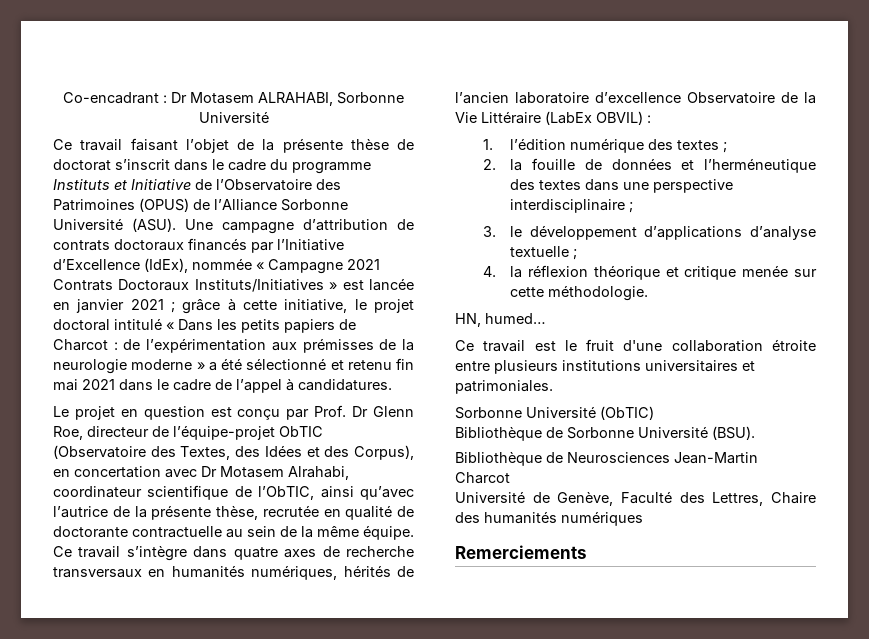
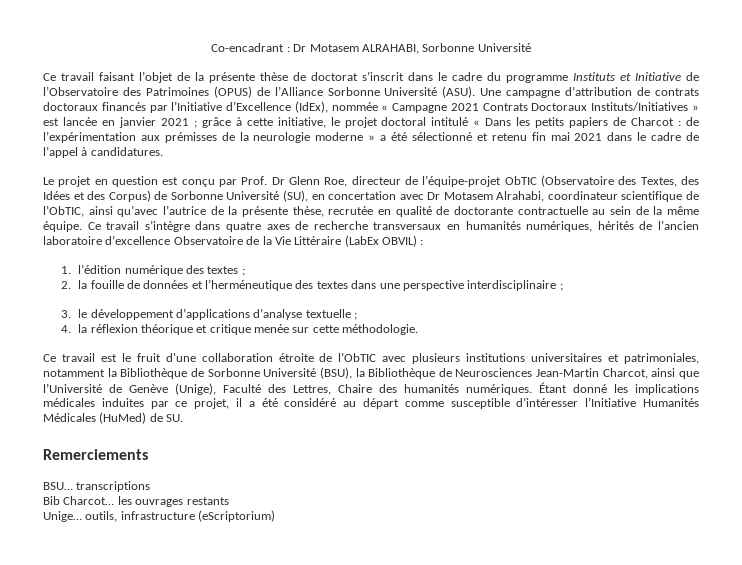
- Le projet en question est conçu par Prof. Dr Glenn Roe, directeur de l’équipe-projet ObTIC (Observatoire des Textes, des Idées et des Corpus), en concertation avec Dr Motasem Alrahabi, coordinateur scientifique de l’ObTIC, ainsi qu’avec l’autrice de la présente thèse, recrutée en qualité de doctorante contractuelle au sein de la même équipe.
+ Le projet en question est conçu par Prof. Dr Glenn Roe, directeur de l’équipe-projet ObTIC (Observatoire des Textes, des Idées et des Corpus) de Sorbonne Université (SU), en concertation avec Dr Motasem Alrahabi, coordinateur scientifique de l’ObTIC, ainsi qu’avec l’autrice de la présente thèse, recrutée en qualité de doctorante contractuelle au sein de la même équipe.
- HN, humed…
- Ce travail est le fruit d'une collaboration étroite entre plusieurs institutions universitaires et patrimoniales.
- Sorbonne Université (ObTIC)
- Bibliothèque de Sorbonne Université (BSU).
- Bibliothèque de Neurosciences Jean-Martin Charcot
- Université de Genève, Faculté des Lettres, Chaire des humanités numériques
+ Ce travail est le fruit d'une collaboration étroite de l’ObTIC avec plusieurs institutions universitaires et patrimoniales, notamment la Bibliothèque de Sorbonne Université (BSU), la Bibliothèque de Neurosciences Jean-Martin Charcot, ainsi que l’Université de Genève (Unige), Faculté des Lettres, Chaire des humanités numériques. Étant donné les implications médicales induites par ce projet, il a été considéré au départ comme susceptible d’intéresser l’Initiative Humanités Médicales (HuMed) de SU.
  Remerciements
+ BSU… transcriptions
+ Bib Charcot… les ouvrages restants
+ Unige… outils, infrastructure (eScriptorium)

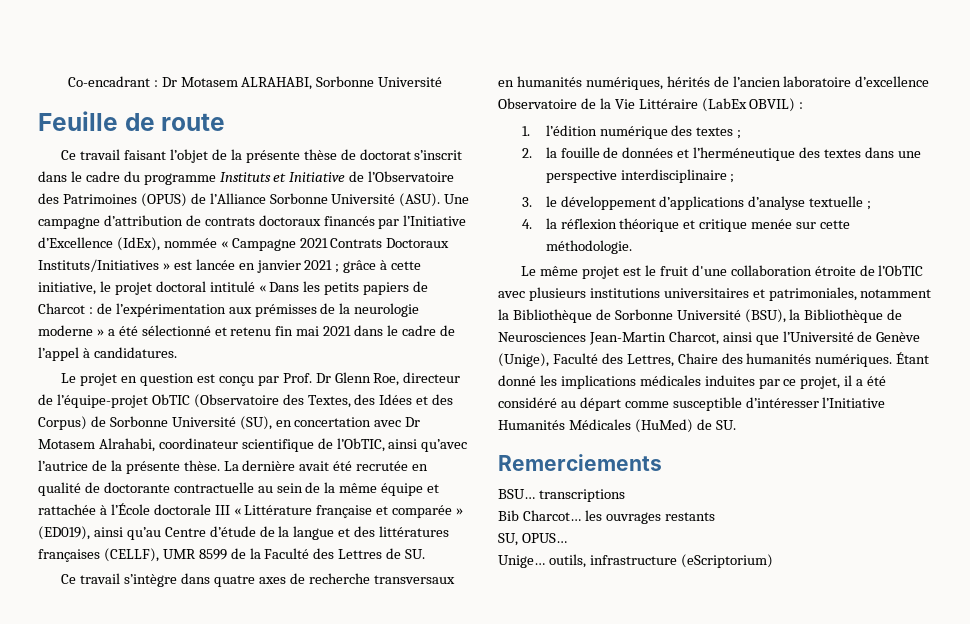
+ Feuille de route
- Le projet en question est conçu par Prof. Dr Glenn Roe, directeur de l’équipe-projet ObTIC (Observatoire des Textes, des Idées et des Corpus) de Sorbonne Université (SU), en concertation avec Dr Motasem Alrahabi, coordinateur scientifique de l’ObTIC, ainsi qu’avec l’autrice de la présente thèse, recrutée en qualité de doctorante contractuelle au sein de la même équipe. Ce travail s’intègre dans quatre axes de recherche transversaux en humanités numériques, hérités de l’ancien laboratoire d’excellence Observatoire de la Vie Littéraire (LabEx OBVIL) :
+ Le projet en question est conçu par Prof. Dr Glenn Roe, directeur de l’équipe-projet ObTIC (Observatoire des Textes, des Idées et des Corpus) de Sorbonne Université (SU), en concertation avec Dr Motasem Alrahabi, coordinateur scientifique de l’ObTIC, ainsi qu’avec l’autrice de la présente thèse. La dernière avait été recrutée en qualité de doctorante contractuelle au sein de la même équipe et rattachée à l’École doctorale III « Littérature française et comparée » (ED019), ainsi qu’au Centre d’étude de la langue et des littératures françaises (CELLF), UMR 8599 de la Faculté des Lettres de SU.
+ Ce travail s’intègre dans quatre axes de recherche transversaux en humanités numériques, hérités de l’ancien laboratoire d’excellence Observatoire de la Vie Littéraire (LabEx OBVIL) :
- Ce travail est le fruit d'une collaboration étroite de l’ObTIC avec plusieurs institutions universitaires et patrimoniales, notamment la Bibliothèque de Sorbonne Université (BSU), la Bibliothèque de Neurosciences Jean-Martin Charcot, ainsi que l’Université de Genève (Unige), Faculté des Lettres, Chaire des humanités numériques.
+ Le même projet est le fruit d'une collaboration étroite de l’ObTIC avec plusieurs institutions universitaires et patrimoniales, notamment la Bibliothèque de Sorbonne Université (BSU), la Bibliothèque de Neurosciences Jean-Martin Charcot, ainsi que l’Université de Genève (Unige), Faculté des Lettres, Chaire des humanités numériques.
+ SU, OPUS…

